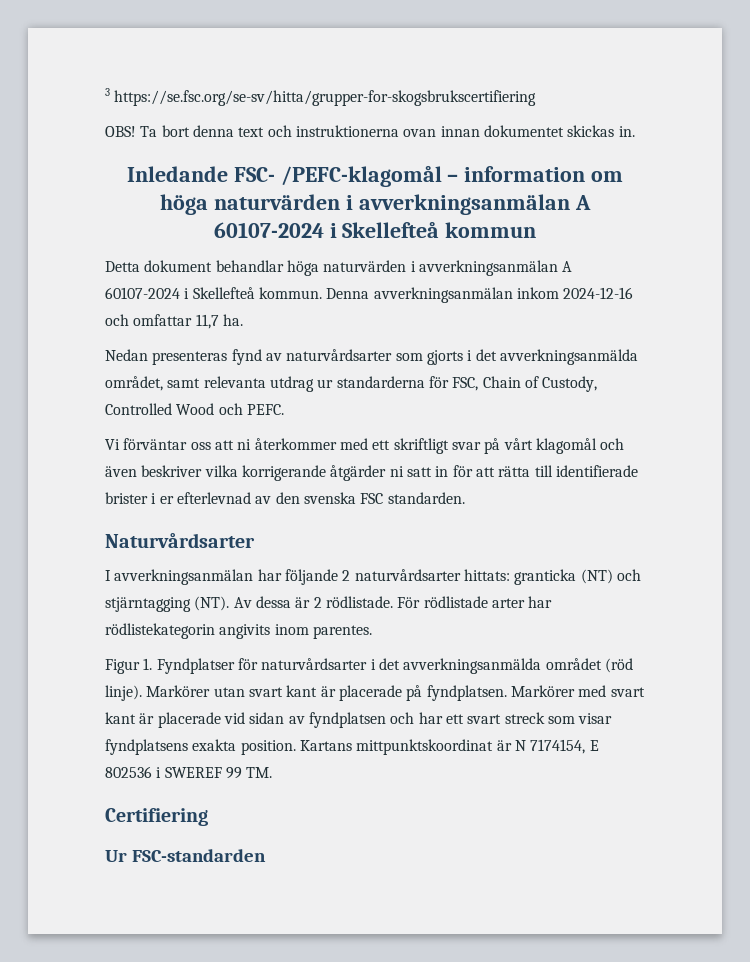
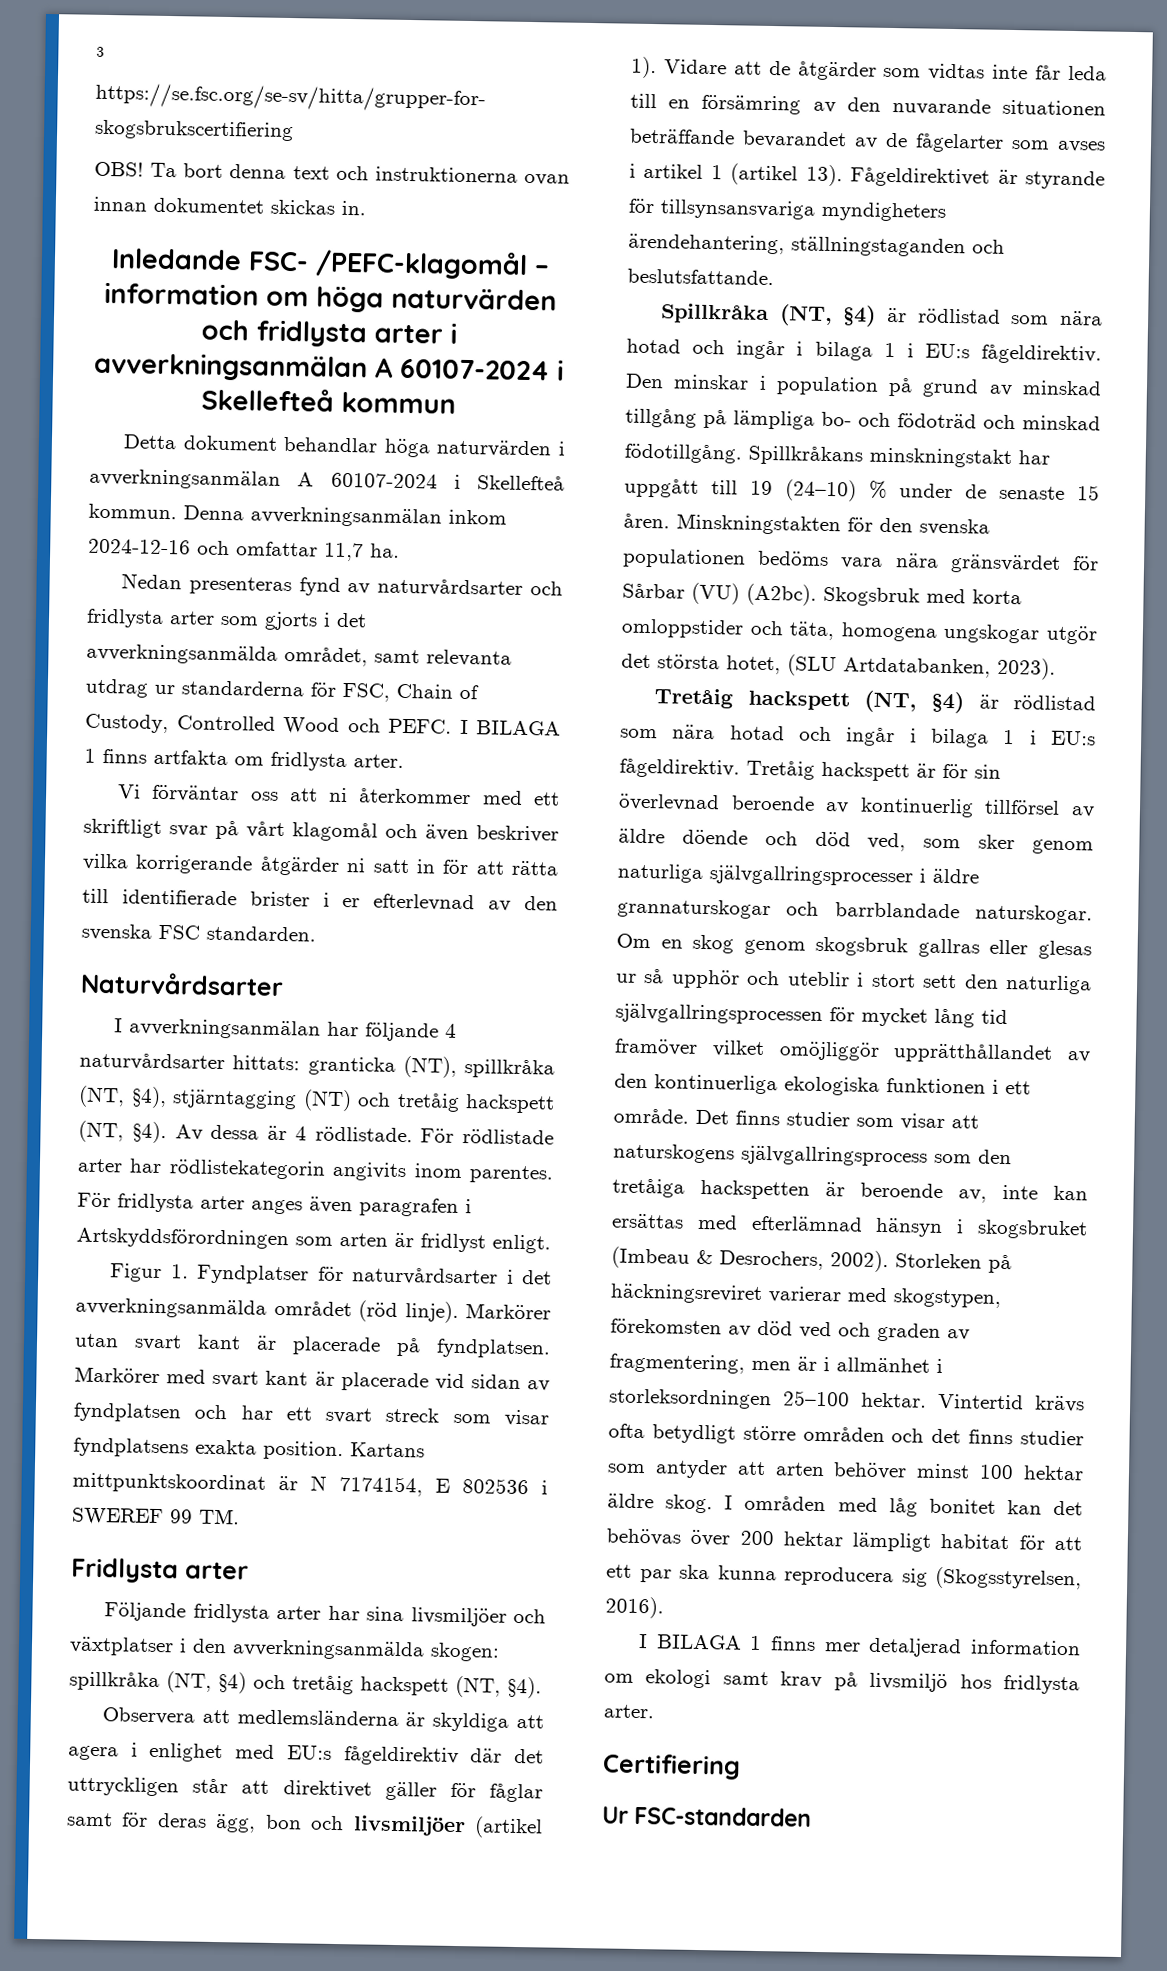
- Inledande FSC- /PEFC-klagomål – information om höga naturvärden i avverkningsanmälan A 60107-2024 i Skellefteå kommun
+ Inledande FSC- /PEFC-klagomål – information om höga naturvärden och fridlysta arter i avverkningsanmälan A 60107-2024 i Skellefteå kommun
- Nedan presenteras fynd av naturvårdsarter som gjorts i det avverkningsanmälda området, samt relevanta utdrag ur standarderna för FSC, Chain of Custody, Controlled Wood och PEFC.
+ Nedan presenteras fynd av naturvårdsarter och fridlysta arter som gjorts i det avverkningsanmälda området, samt relevanta utdrag ur standarderna för FSC, Chain of Custody, Controlled Wood och PEFC. I BILAGA 1 finns artfakta om fridlysta arter.
- I avverkningsanmälan har följande 2 naturvårdsarter hittats: granticka (NT) och stjärntagging (NT). Av dessa är 2 rödlistade.
+ I avverkningsanmälan har följande 4 naturvårdsarter hittats: granticka (NT), spillkråka (NT, §4), stjärntagging (NT) och tretåig hackspett (NT, §4). Av dessa är 4 rödlistade.
+ För fridlysta arter anges även paragrafen i Artskyddsförordningen som arten är fridlyst enligt.
+ Fridlysta arter
+ Följande fridlysta arter har sina livsmiljöer och växtplatser i den avverkningsanmälda skogen: spillkråka (NT, §4) och tretåig hackspett (NT, §4).
+ Observera att medlemsländerna är skyldiga att agera i enlighet med EU:s fågeldirektiv där det uttryckligen står att direktivet gäller för fåglar samt för deras ägg, bon och livsmiljöer (artikel 1). Vidare att de åtgärder som vidtas inte får leda till en försämring av den nuvarande situationen beträffande bevarandet av de fågelarter som avses i artikel 1 (artikel 13). Fågeldirektivet är styrande för tillsynsansvariga myndigheters ärendehantering, ställningstaganden och beslutsfattande.
+ Spillkråka (NT, §4) är rödlistad som nära hotad och ingår i bilaga 1 i EU:s fågeldirektiv. Den minskar i population på grund av minskad tillgång på lämpliga bo- och födoträd och minskad födotillgång. Spillkråkans minskningstakt har uppgått till 19 (24–10) % under de senaste 15 åren. Minskningstakten för den svenska populationen bedöms vara nära gränsvärdet för Sårbar (VU) (A2bc). Skogsbruk med korta omloppstider och täta, homogena ungskogar utgör det största hotet, (SLU Artdatabanken, 2023).
+ Tretåig hackspett (NT, §4) är rödlistad som nära hotad och ingår i bilaga 1 i EU:s fågeldirektiv. Tretåig hackspett är för sin överlevnad beroende av kontinuerlig tillförsel av äldre döende och död ved, som sker genom naturliga självgallringsprocesser i äldre grannaturskogar och barrblandade naturskogar. Om en skog genom skogsbruk gallras eller glesas ur så upphör och uteblir i stort sett den naturliga självgallringsprocessen för mycket lång tid framöver vilket omöjliggör upprätthållandet av den kontinuerliga ekologiska funktionen i ett område. Det finns studier som visar att naturskogens självgallringsprocess som den tretåiga hackspetten är beroende av, inte kan ersättas med efterlämnad hänsyn i skogsbruket (Imbeau & Desrochers, 2002). Storleken på häckningsreviret varierar med skogstypen, förekomsten av död ved och graden av fragmentering, men är i allmänhet i storleksordningen 25–100 hektar. Vintertid krävs ofta betydligt större områden och det finns studier som antyder att arten behöver minst 100 hektar äldre skog. I områden med låg bonitet kan det behövas över 200 hektar lämpligt habitat för att ett par ska kunna reproducera sig (Skogsstyrelsen, 2016).
+ I BILAGA 1 finns mer detaljerad information om ekologi samt krav på livsmiljö hos fridlysta arter.

